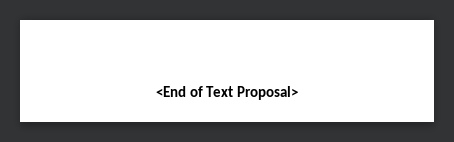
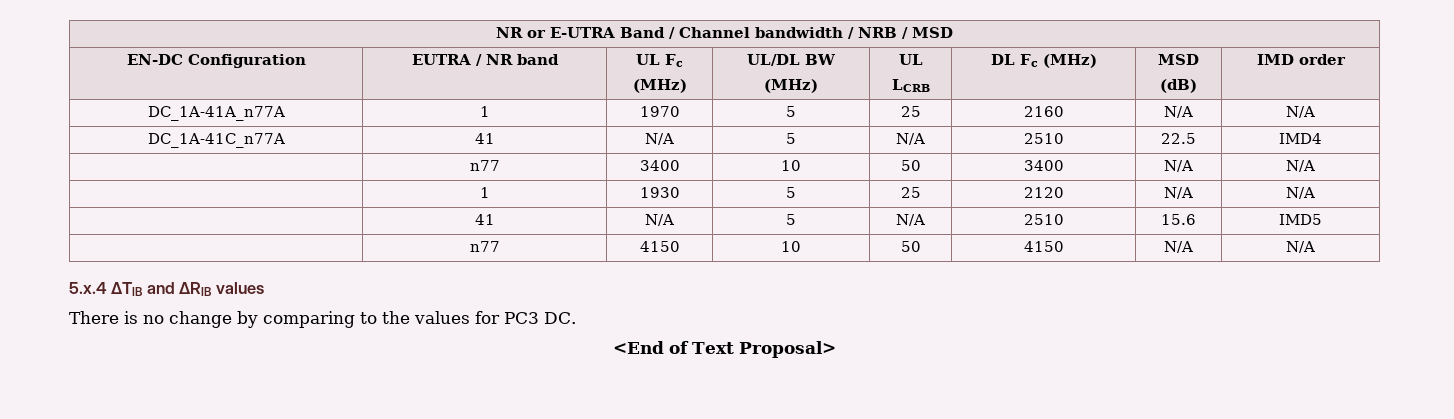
+ NR or E-UTRA Band / Channel bandwidth / NRB / MSD
+ EN-DC Configuration | EUTRA / NR band | UL Fc
+ (MHz) | UL/DL BW
+ (MHz) | UL
+ LCRB | DL Fc (MHz) | MSD
+ (dB) | IMD order
+ DC_1A-41A_n77A | 1 | 1970 | 5 | 25 | 2160 | N/A | N/A
+ DC_1A-41C_n77A | 41 | N/A | 5 | N/A | 2510 | 22.5 | IMD4
+ | n77 | 3400 | 10 | 50 | 3400 | N/A | N/A
+ | 1 | 1930 | 5 | 25 | 2120 | N/A | N/A
+ | 41 | N/A | 5 | N/A | 2510 | 15.6 | IMD5
+ | n77 | 4150 | 10 | 50 | 4150 | N/A | N/A
+ 5.x.4 ∆TIB and ∆RIB values
+ There is no change by comparing to the values for PC3 DC.

